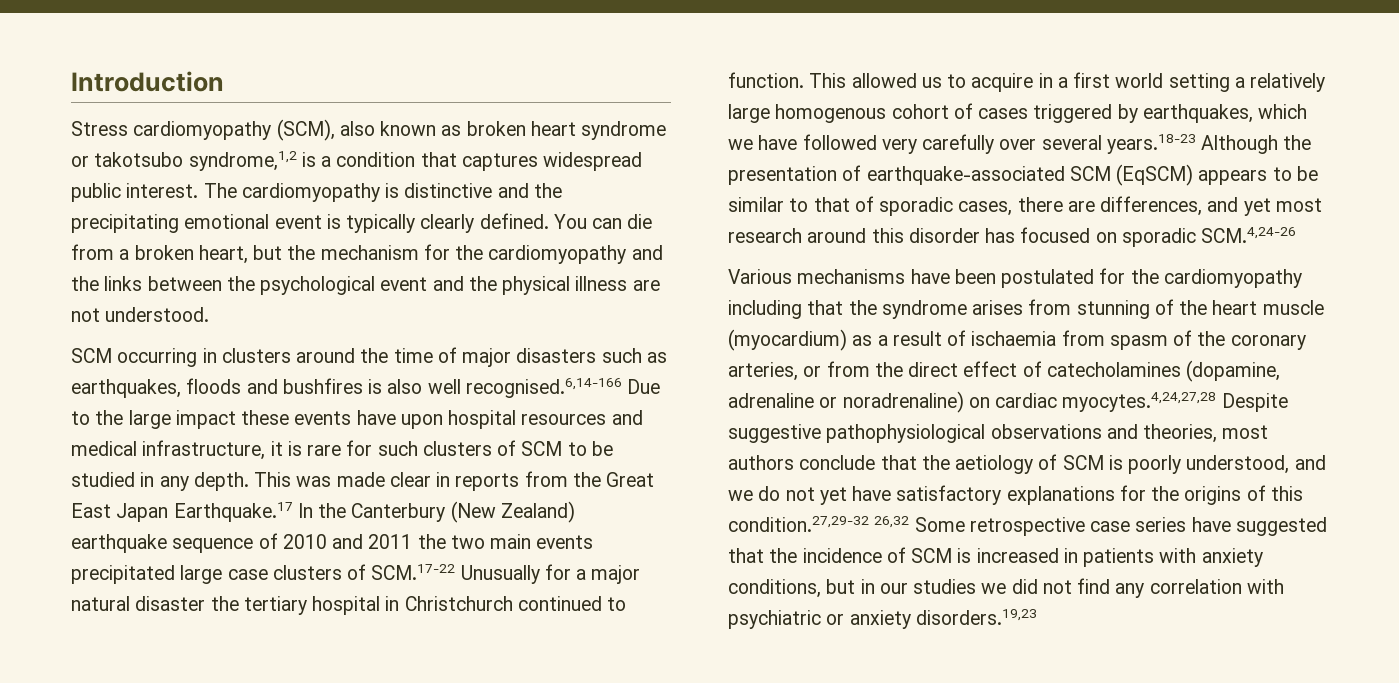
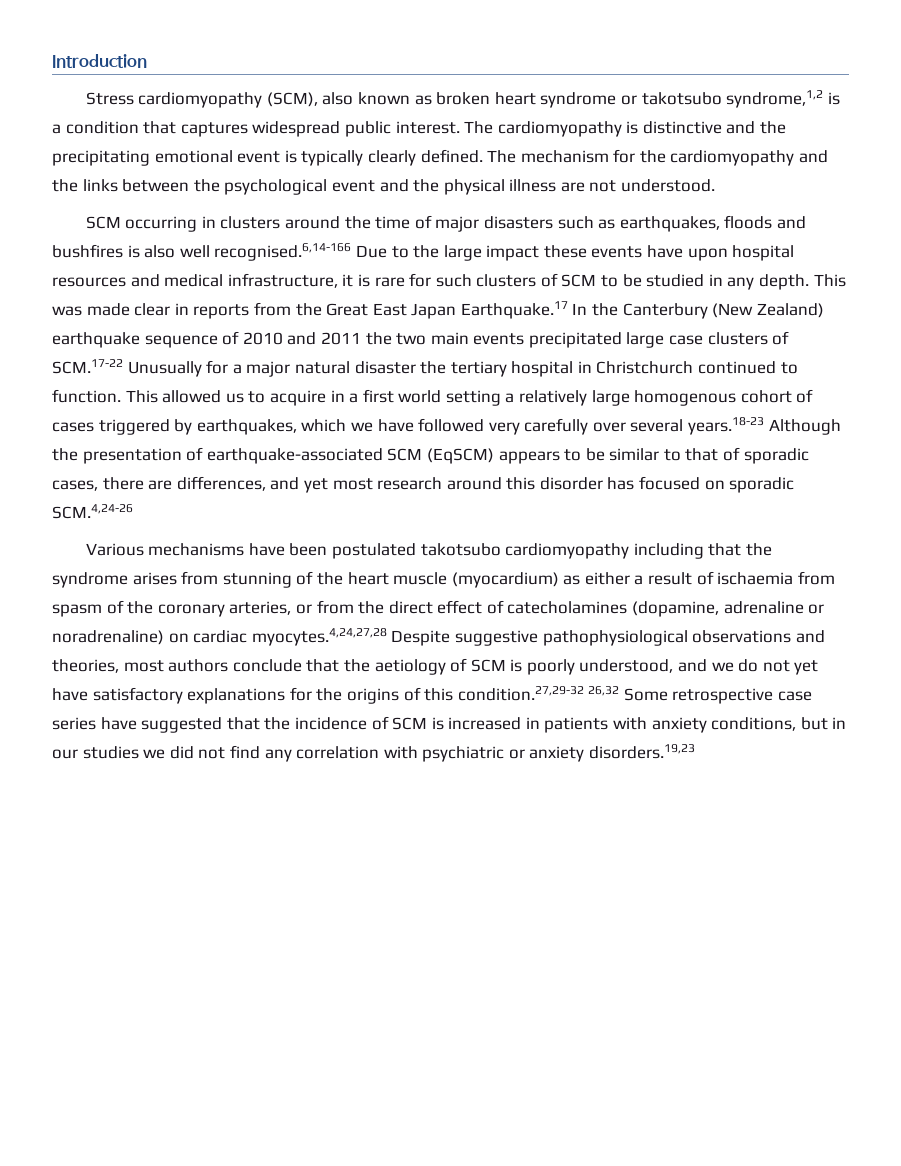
- You can die from a broken heart, but the mechanism for the cardiomyopathy and the links between the psychological event and the physical illness are not understood.
+ The mechanism for the cardiomyopathy and the links between the psychological event and the physical illness are not understood.
- Various mechanisms have been postulated for the cardiomyopathy including that the syndrome arises from stunning of the heart muscle (myocardium) as a result of ischaemia from spasm of the coronary arteries, or from the direct effect of catecholamines (dopamine, adrenaline or noradrenaline) on cardiac myocytes.4,24,27,28 Despite suggestive pathophysiological observations and theories, most authors conclude that the aetiology of SCM is poorly understood, and we do not yet have satisfactory explanations for the origins of this condition.27,29-32 26,32 Some retrospective case series have suggested that the incidence of SCM is increased in patients with anxiety conditions, but in our studies we did not find any correlation with psychiatric or anxiety disorders.19,23
+ Various mechanisms have been postulated takotsubo cardiomyopathy including that the syndrome arises from stunning of the heart muscle (myocardium) as either a result of ischaemia from spasm of the coronary arteries, or from the direct effect of catecholamines (dopamine, adrenaline or noradrenaline) on cardiac myocytes.4,24,27,28 Despite suggestive pathophysiological observations and theories, most authors conclude that the aetiology of SCM is poorly understood, and we do not yet have satisfactory explanations for the origins of this condition.27,29-32 26,32 Some retrospective case series have suggested that the incidence of SCM is increased in patients with anxiety conditions, but in our studies we did not find any correlation with psychiatric or anxiety disorders.19,23

